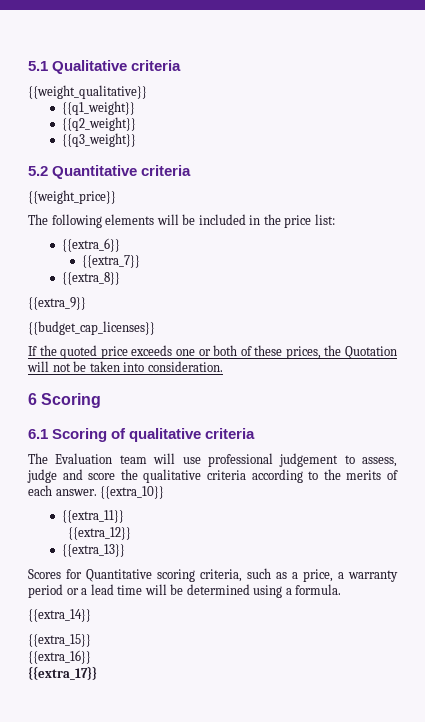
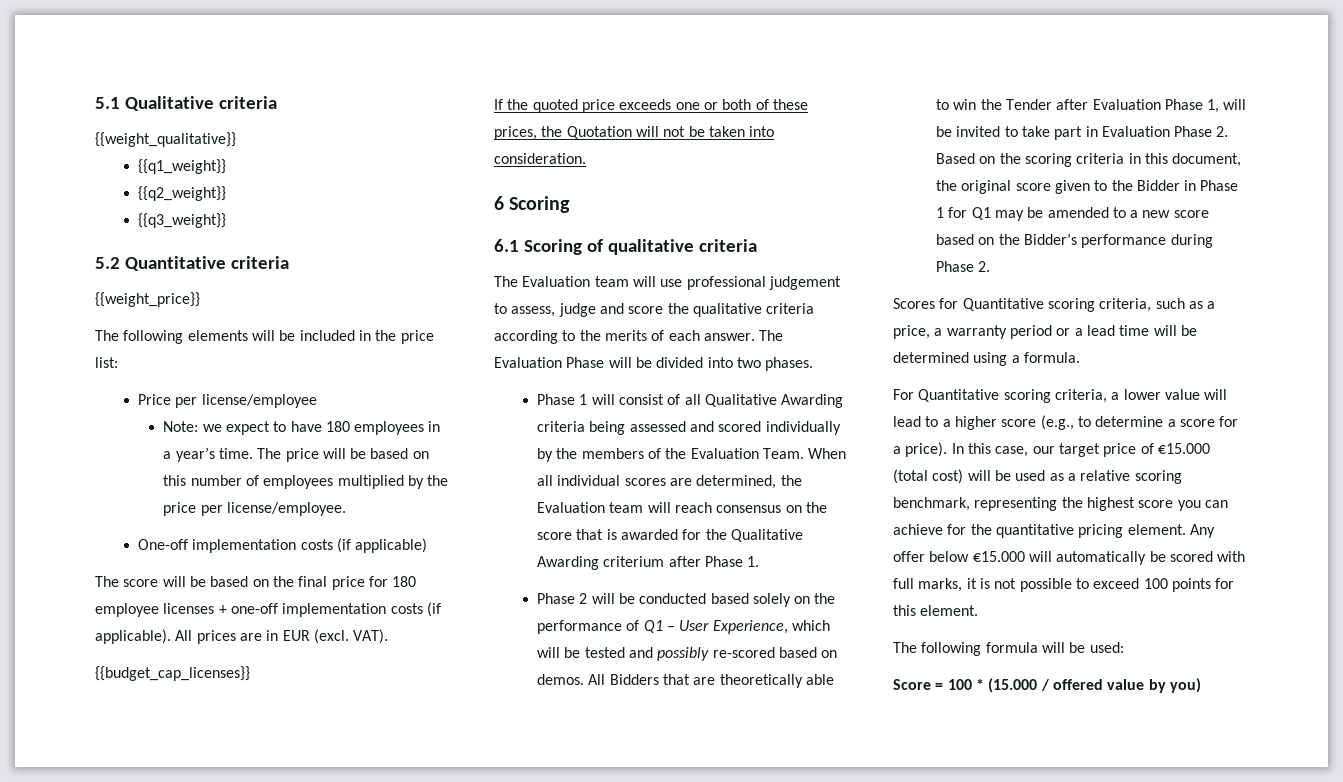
- {{extra_6}}
- {{extra_7}}
- {{extra_8}}
- {{extra_9}}
+ Price per license/employee
+ Note: we expect to have 180 employees in a year’s time. The price will be based on this number of employees multiplied by the price per license/employee.
+ One-off implementation costs (if applicable)
+ The score will be based on the final price for 180 employee licenses + one-off implementation costs (if applicable). All prices are in EUR (excl. VAT).
- {{extra_10}}
- {{extra_11}}
- {{extra_12}}
- {{extra_13}}
+ The Evaluation Phase will be divided into two phases.
+ Phase 1 will consist of all Qualitative Awarding criteria being assessed and scored individually by the members of the Evaluation Team. When all individual scores are determined, the Evaluation team will reach consensus on the score that is awarded for the Qualitative Awarding criterium after Phase 1.
+ Phase 2 will be conducted based solely on the performance of Q1 – User Experience, which will be tested and possibly re-scored based on demos. All Bidders that are theoretically able to win the Tender after Evaluation Phase 1, will be invited to take part in Evaluation Phase 2. Based on the scoring criteria in this document, the original score given to the Bidder in Phase 1 for Q1 may be amended to a new score based on the Bidder’s performance during Phase 2.
- {{extra_14}}
- {{extra_15}}
- {{extra_16}}
- {{extra_17}}
+ For Quantitative scoring criteria, a lower value will lead to a higher score (e.g., to determine a score for a price). In this case, our target price of €15.000 (total cost) will be used as a relative scoring benchmark, representing the highest score you can achieve for the quantitative pricing element. Any offer below €15.000 will automatically be scored with full marks, it is not possible to exceed 100 points for this element.
+ The following formula will be used:
+ Score = 100 * (15.000 / offered value by you)

